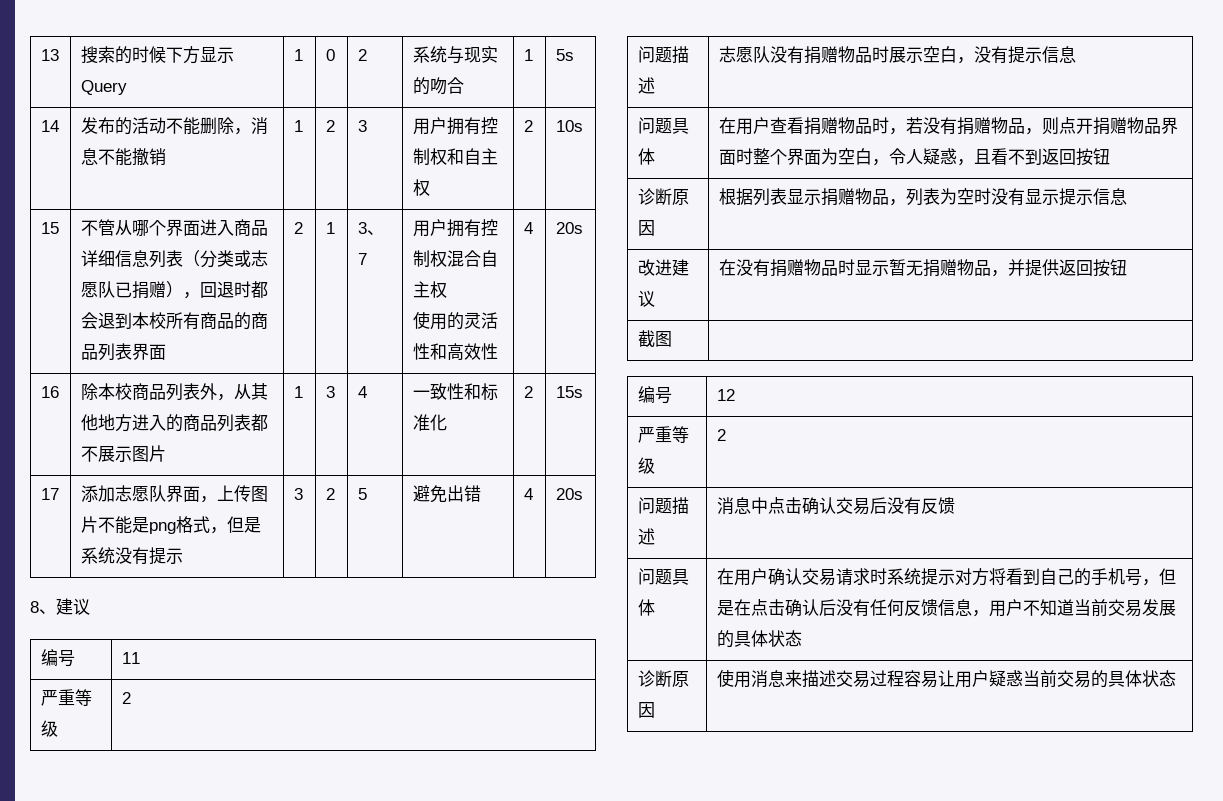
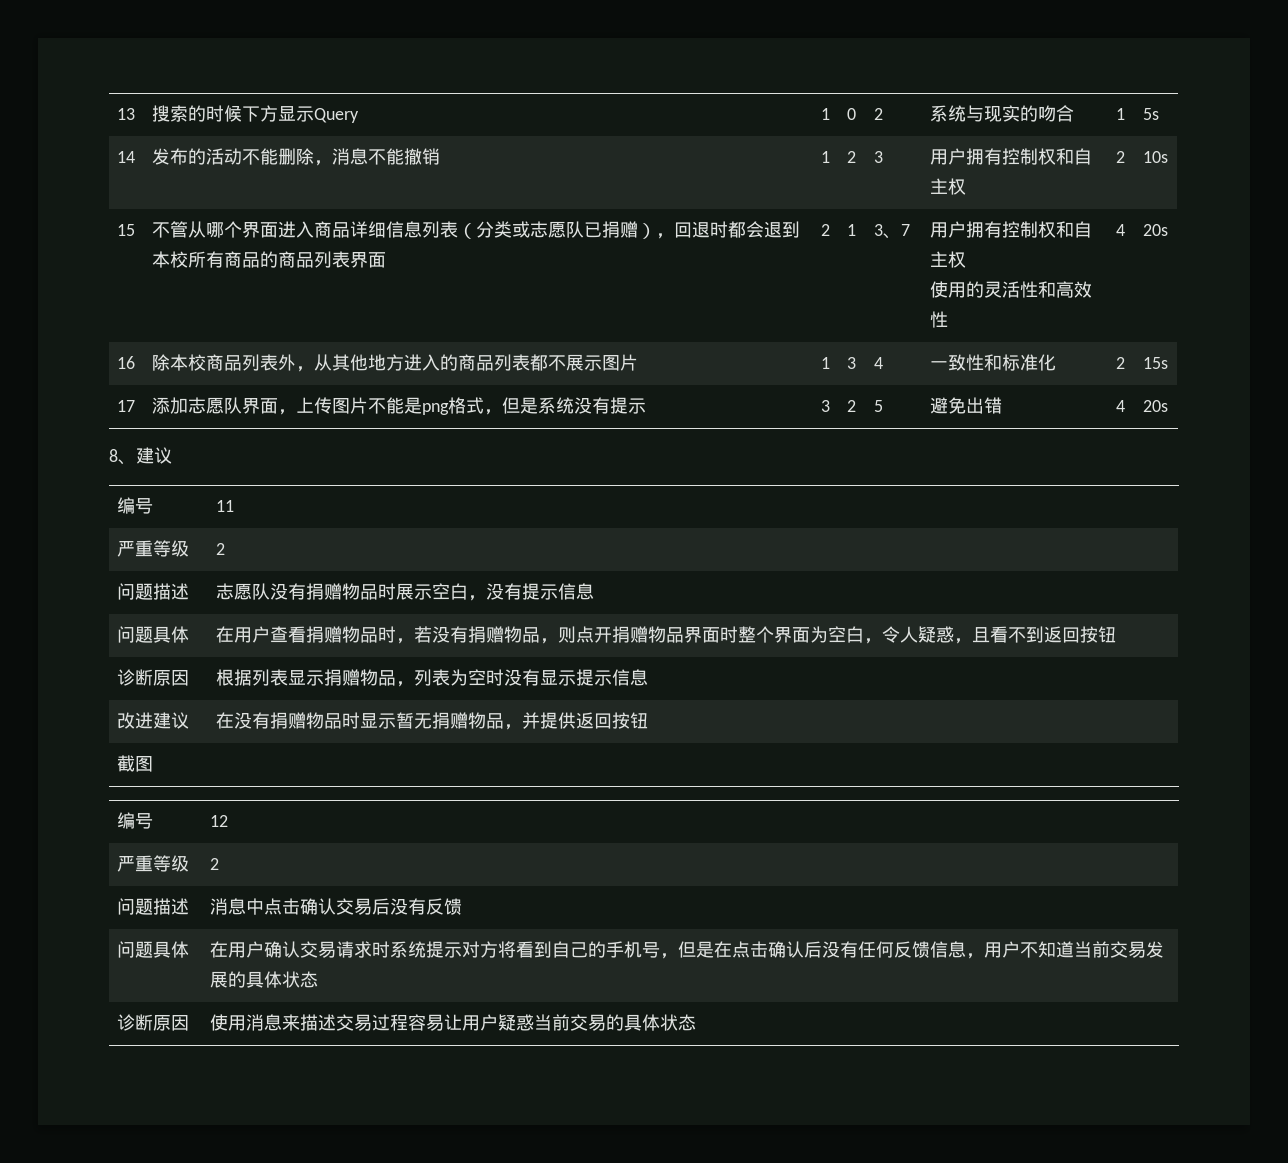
- 3、7 | 用户拥有控制权混合自主权
+ 3、7 | 用户拥有控制权和自主权

